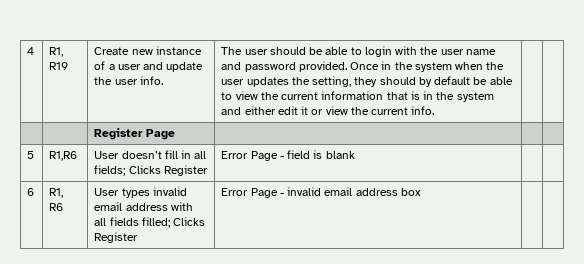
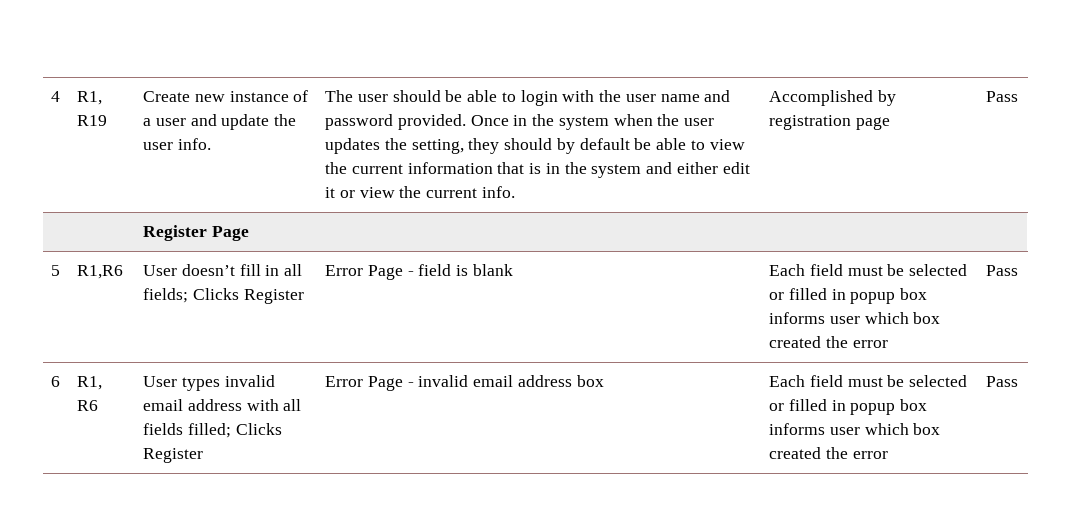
+ Accomplished by registration page | Pass
- 5 | R1,R6 | User doesn’t fill in all fields; Clicks Register | Error Page - field is blank | |
+ 5 | R1,R6 | User doesn’t fill in all fields; Clicks Register | Error Page - field is blank | Each field must be selected or filled in popup box informs user which box created the error | Pass
- 6 | R1, R6 | User types invalid email address with all fields filled; Clicks Register | Error Page - invalid email address box | |
+ 6 | R1, R6 | User types invalid email address with all fields filled; Clicks Register | Error Page - invalid email address box | Each field must be selected or filled in popup box informs user which box created the error | Pass

